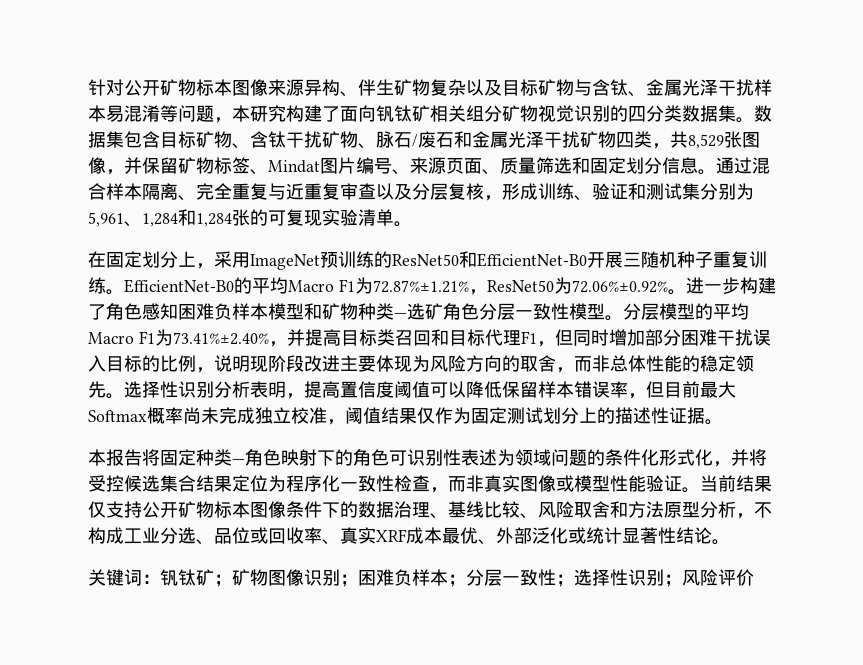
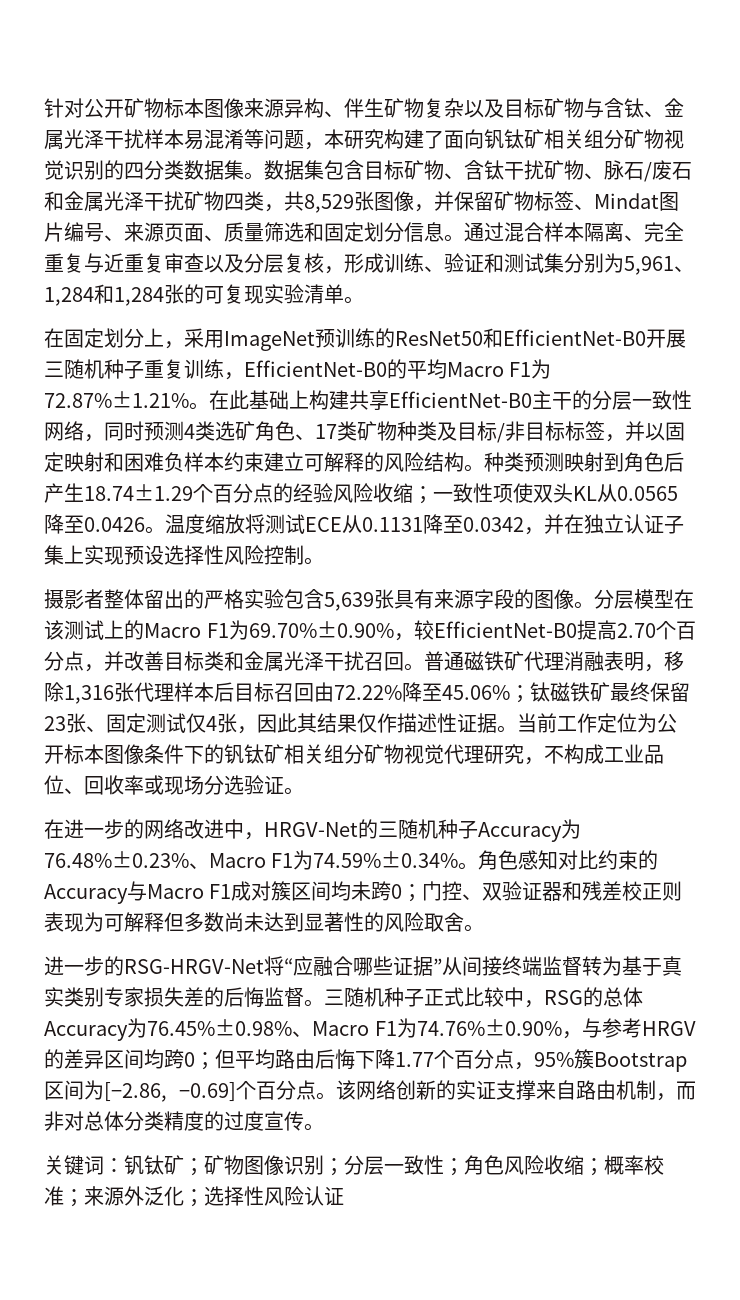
- 在固定划分上，采用ImageNet预训练的ResNet50和EfficientNet-B0开展三随机种子重复训练。EfficientNet-B0的平均Macro F1为72.87%±1.21%，ResNet50为72.06%±0.92%。进一步构建了角色感知困难负样本模型和矿物种类—选矿角色分层一致性模型。分层模型的平均Macro F1为73.41%±2.40%，并提高目标类召回和目标代理F1，但同时增加部分困难干扰误入目标的比例，说明现阶段改进主要体现为风险方向的取舍，而非总体性能的稳定领先。选择性识别分析表明，提高置信度阈值可以降低保留样本错误率，但目前最大Softmax概率尚未完成独立校准，阈值结果仅作为固定测试划分上的描述性证据。
- 本报告将固定种类—角色映射下的角色可识别性表述为领域问题的条件化形式化，并将受控候选集合结果定位为程序化一致性检查，而非真实图像或模型性能验证。当前结果仅支持公开矿物标本图像条件下的数据治理、基线比较、风险取舍和方法原型分析，不构成工业分选、品位或回收率、真实XRF成本最优、外部泛化或统计显著性结论。
+ 在固定划分上，采用ImageNet预训练的ResNet50和EfficientNet-B0开展三随机种子重复训练，EfficientNet-B0的平均Macro F1为72.87%±1.21%。在此基础上构建共享EfficientNet-B0主干的分层一致性网络，同时预测4类选矿角色、17类矿物种类及目标/非目标标签，并以固定映射和困难负样本约束建立可解释的风险结构。种类预测映射到角色后产生18.74±1.29个百分点的经验风险收缩；一致性项使双头KL从0.0565降至0.0426。温度缩放将测试ECE从0.1131降至0.0342，并在独立认证子集上实现预设选择性风险控制。
+ 摄影者整体留出的严格实验包含5,639张具有来源字段的图像。分层模型在该测试上的Macro F1为69.70%±0.90%，较EfficientNet-B0提高2.70个百分点，并改善目标类和金属光泽干扰召回。普通磁铁矿代理消融表明，移除1,316张代理样本后目标召回由72.22%降至45.06%；钛磁铁矿最终保留23张、固定测试仅4张，因此其结果仅作描述性证据。当前工作定位为公开标本图像条件下的钒钛矿相关组分矿物视觉代理研究，不构成工业品位、回收率或现场分选验证。
+ 在进一步的网络改进中，HRGV-Net的三随机种子Accuracy为76.48%±0.23%、Macro F1为74.59%±0.34%。角色感知对比约束的Accuracy与Macro F1成对簇区间均未跨0；门控、双验证器和残差校正则表现为可解释但多数尚未达到显著性的风险取舍。
+ 进一步的RSG-HRGV-Net将“应融合哪些证据”从间接终端监督转为基于真实类别专家损失差的后悔监督。三随机种子正式比较中，RSG的总体Accuracy为76.45%±0.98%、Macro F1为74.76%±0.90%，与参考HRGV的差异区间均跨0；但平均路由后悔下降1.77个百分点，95%簇Bootstrap区间为[−2.86, −0.69]个百分点。该网络创新的实证支撑来自路由机制，而非对总体分类精度的过度宣传。
- 关键词：钒钛矿；矿物图像识别；困难负样本；分层一致性；选择性识别；风险评价
+ 关键词：钒钛矿；矿物图像识别；分层一致性；角色风险收缩；概率校准；来源外泛化；选择性风险认证

